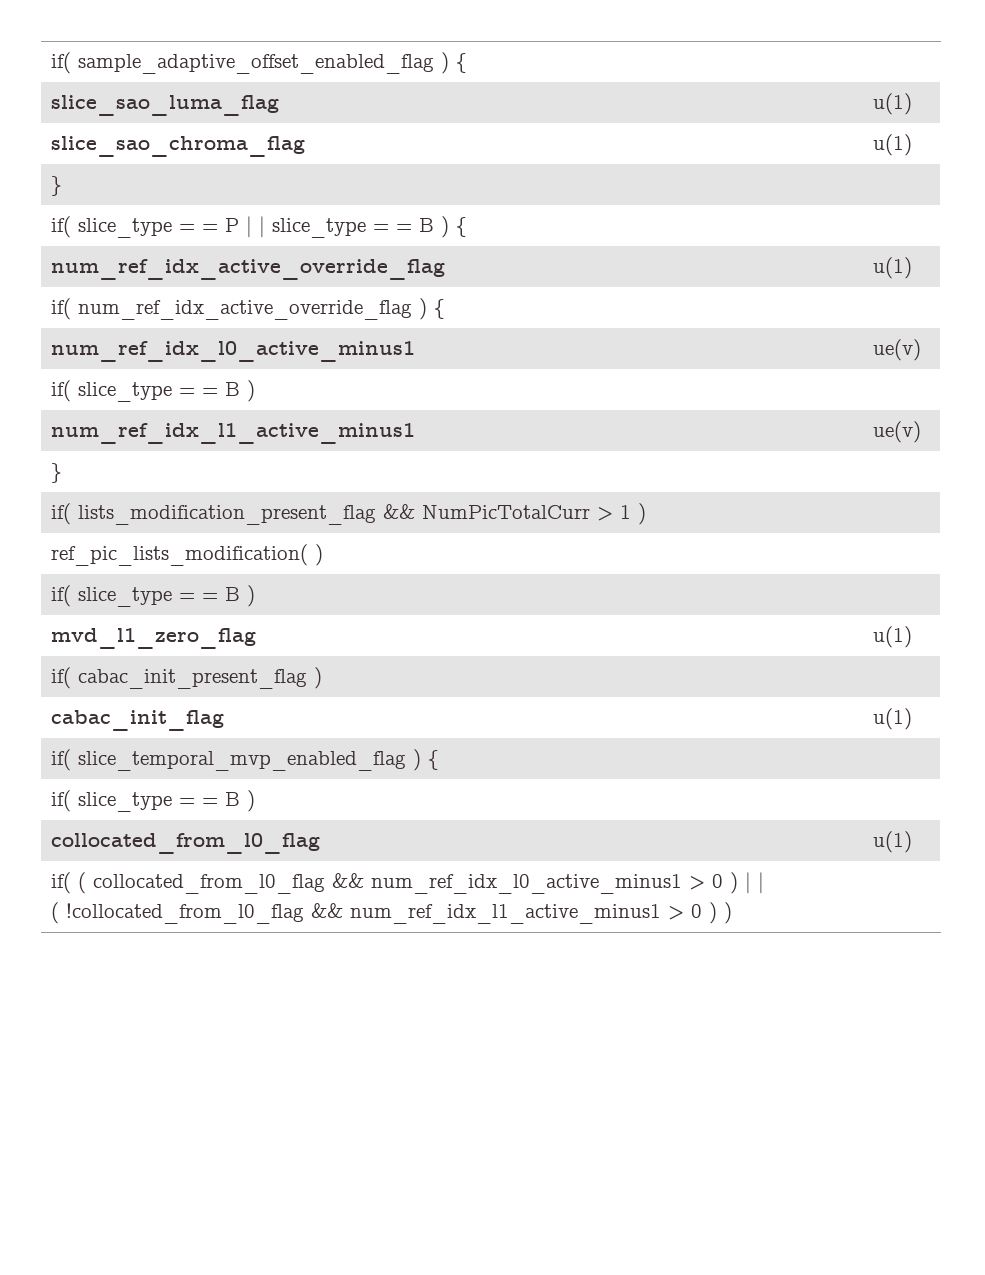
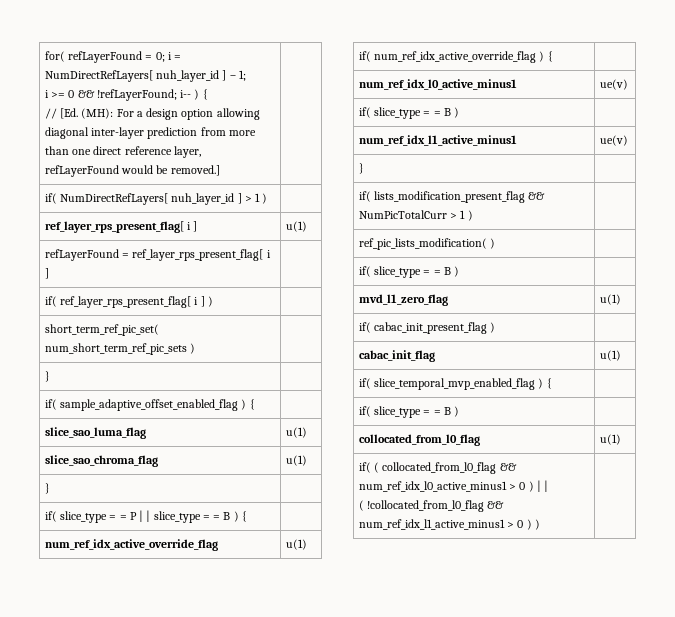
+ for( refLayerFound = 0; i = NumDirectRefLayers[ nuh_layer_id ] – 1;
+ i >= 0 && !refLayerFound; i-- ) {
+ // [Ed. (MH): For a design option allowing diagonal inter-layer prediction from more than one direct reference layer, refLayerFound would be removed.] |
+ if( NumDirectRefLayers[ nuh_layer_id ] > 1 ) |
+ ref_layer_rps_present_flag[ i ] | u(1)
+ refLayerFound = ref_layer_rps_present_flag[ i ] |
+ if( ref_layer_rps_present_flag[ i ] ) |
+ short_term_ref_pic_set( num_short_term_ref_pic_sets ) |
+ } |

